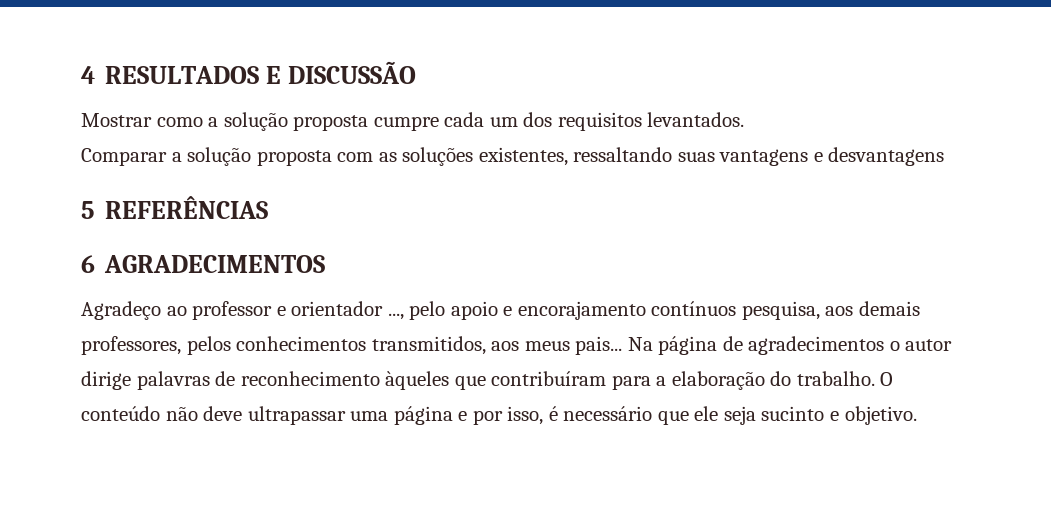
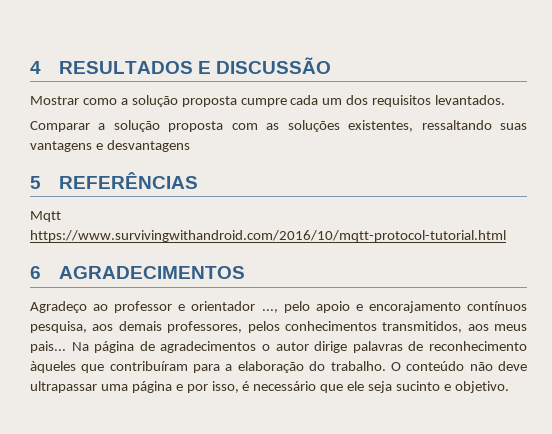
+ Mqtt https://www.survivingwithandroid.com/2016/10/mqtt-protocol-tutorial.html

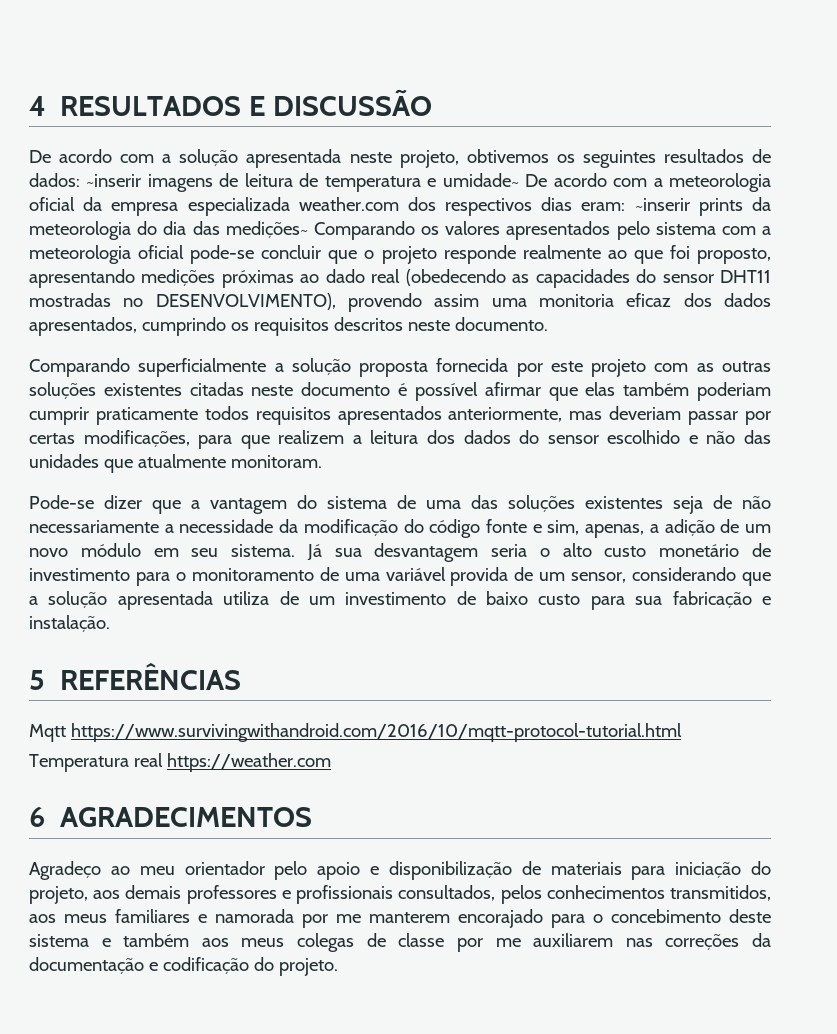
- Mostrar como a solução proposta cumpre cada um dos requisitos levantados.
- Comparar a solução proposta com as soluções existentes, ressaltando suas vantagens e desvantagens
+ De acordo com a solução apresentada neste projeto, obtivemos os seguintes resultados de dados: ~inserir imagens de leitura de temperatura e umidade~ De acordo com a meteorologia oficial da empresa especializada weather.com dos respectivos dias eram: ~inserir prints da meteorologia do dia das medições~ Comparando os valores apresentados pelo sistema com a meteorologia oficial pode-se concluir que o projeto responde realmente ao que foi proposto, apresentando medições próximas ao dado real (obedecendo as capacidades do sensor DHT11 mostradas no DESENVOLVIMENTO), provendo assim uma monitoria eficaz dos dados apresentados, cumprindo os requisitos descritos neste documento.
+ Comparando superficialmente a solução proposta fornecida por este projeto com as outras soluções existentes citadas neste documento é possível afirmar que elas também poderiam cumprir praticamente todos requisitos apresentados anteriormente, mas deveriam passar por certas modificações, para que realizem a leitura dos dados do sensor escolhido e não das unidades que atualmente monitoram.
+ Pode-se dizer que a vantagem do sistema de uma das soluções existentes seja de não necessariamente a necessidade da modificação do código fonte e sim, apenas, a adição de um novo módulo em seu sistema. Já sua desvantagem seria o alto custo monetário de investimento para o monitoramento de uma variável provida de um sensor, considerando que a solução apresentada utiliza de um investimento de baixo custo para sua fabricação e instalação.
+ Temperatura real https://weather.com
- Agradeço ao professor e orientador ..., pelo apoio e encorajamento contínuos pesquisa, aos demais professores, pelos conhecimentos transmitidos, aos meus pais... Na página de agradecimentos o autor dirige palavras de reconhecimento àqueles que contribuíram para a elaboração do trabalho. O conteúdo não deve ultrapassar uma página e por isso, é necessário que ele seja sucinto e objetivo.
+ Agradeço ao meu orientador pelo apoio e disponibilização de materiais para iniciação do projeto, aos demais professores e profissionais consultados, pelos conhecimentos transmitidos, aos meus familiares e namorada por me manterem encorajado para o concebimento deste sistema e também aos meus colegas de classe por me auxiliarem nas correções da documentação e codificação do projeto.

